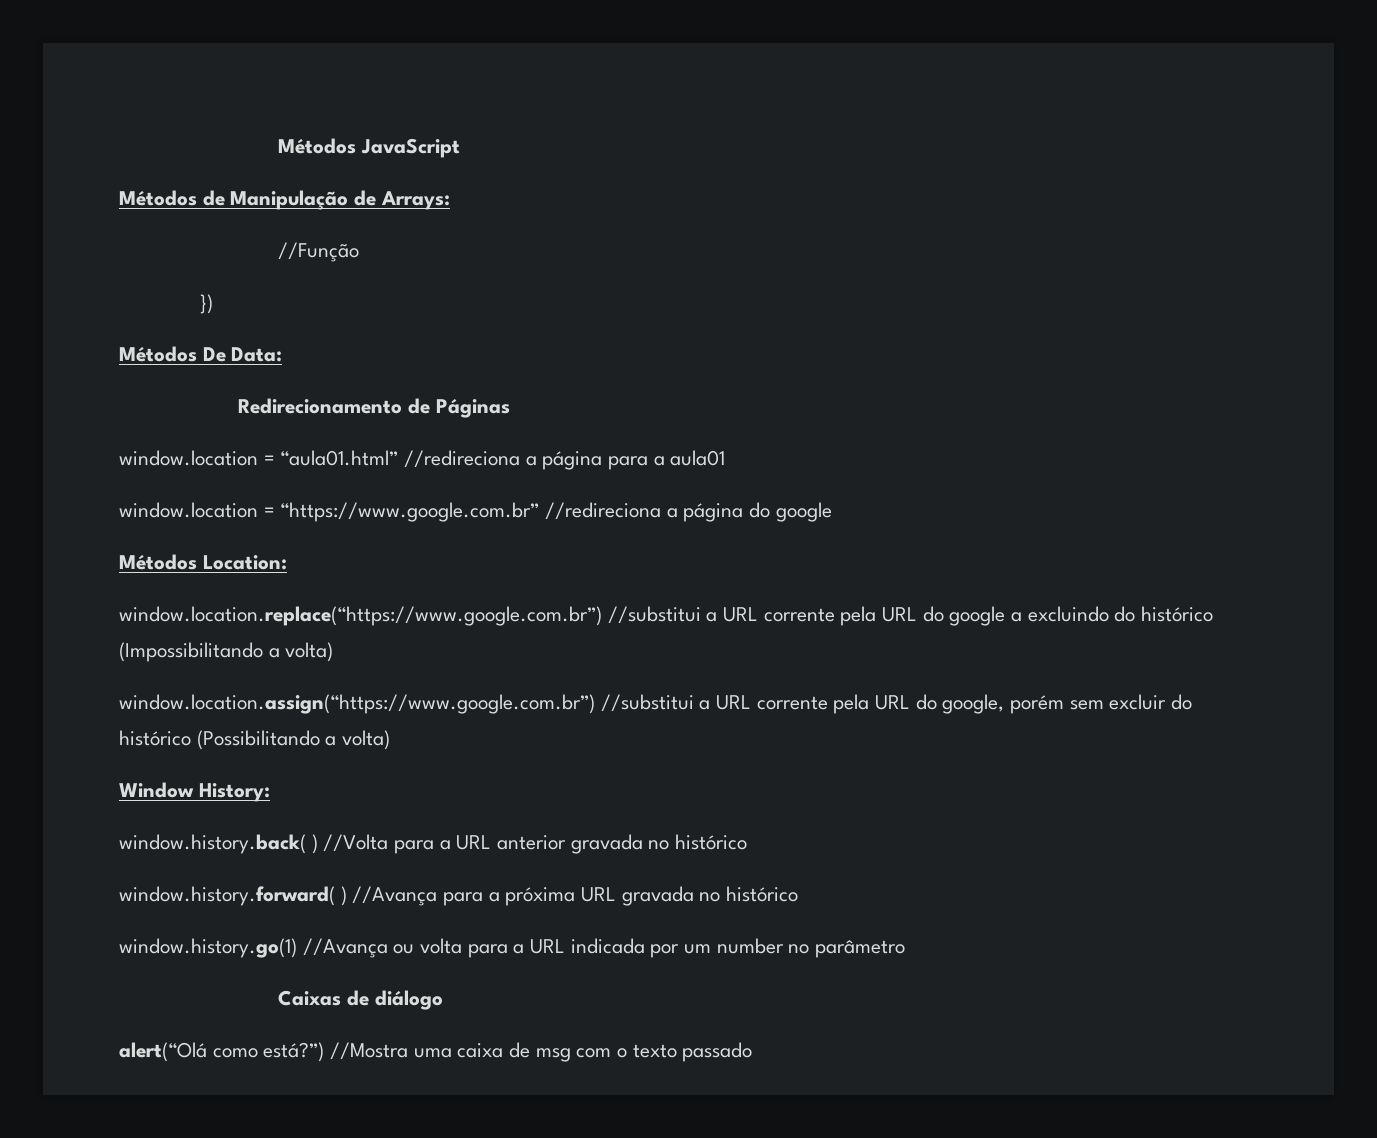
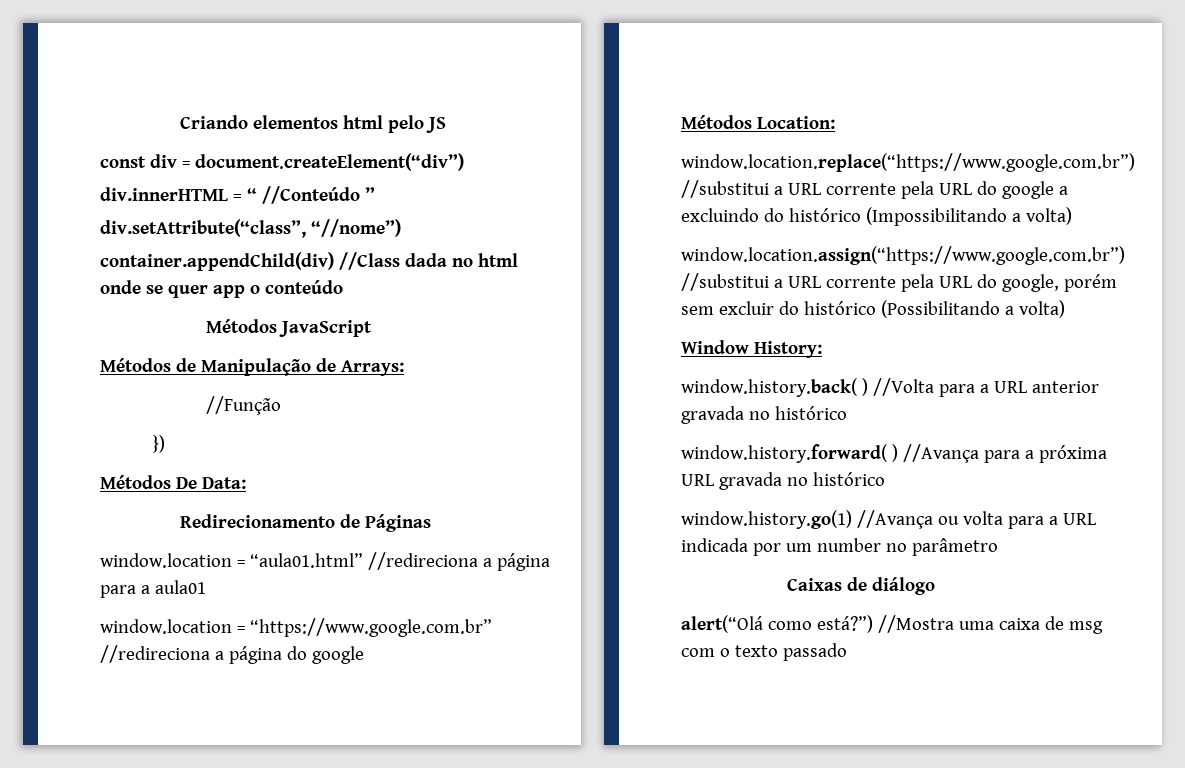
+ Criando elementos html pelo JS
+ const div = document.createElement(“div”)
+ div.innerHTML = “ //Conteúdo ”
+ div.setAttribute(“class”, “//nome”)
+ container.appendChild(div) //Class dada no html onde se quer app o conteúdo

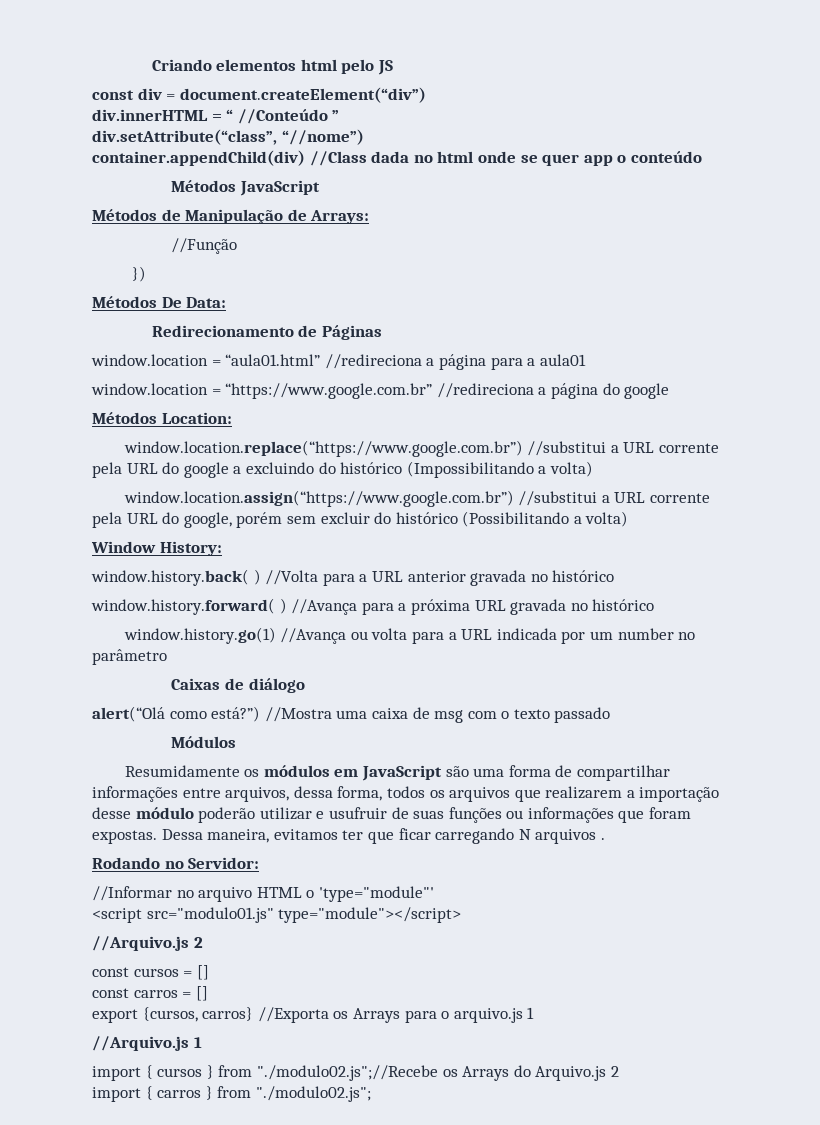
+ Módulos
+ Resumidamente os módulos em JavaScript são uma forma de compartilhar informações entre arquivos, dessa forma, todos os arquivos que realizarem a importação desse módulo poderão utilizar e usufruir de suas funções ou informações que foram expostas. Dessa maneira, evitamos ter que ficar carregando N arquivos .
+ Rodando no Servidor:
+ //Informar no arquivo HTML o 'type="module"'
+ <script src="modulo01.js" type="module"></script>
+ //Arquivo.js 2
+ const cursos = []
+ const carros = []
+ export {cursos, carros} //Exporta os Arrays para o arquivo.js 1
+ //Arquivo.js 1
+ import { cursos } from "./modulo02.js";//Recebe os Arrays do Arquivo.js 2
+ import { carros } from "./modulo02.js";

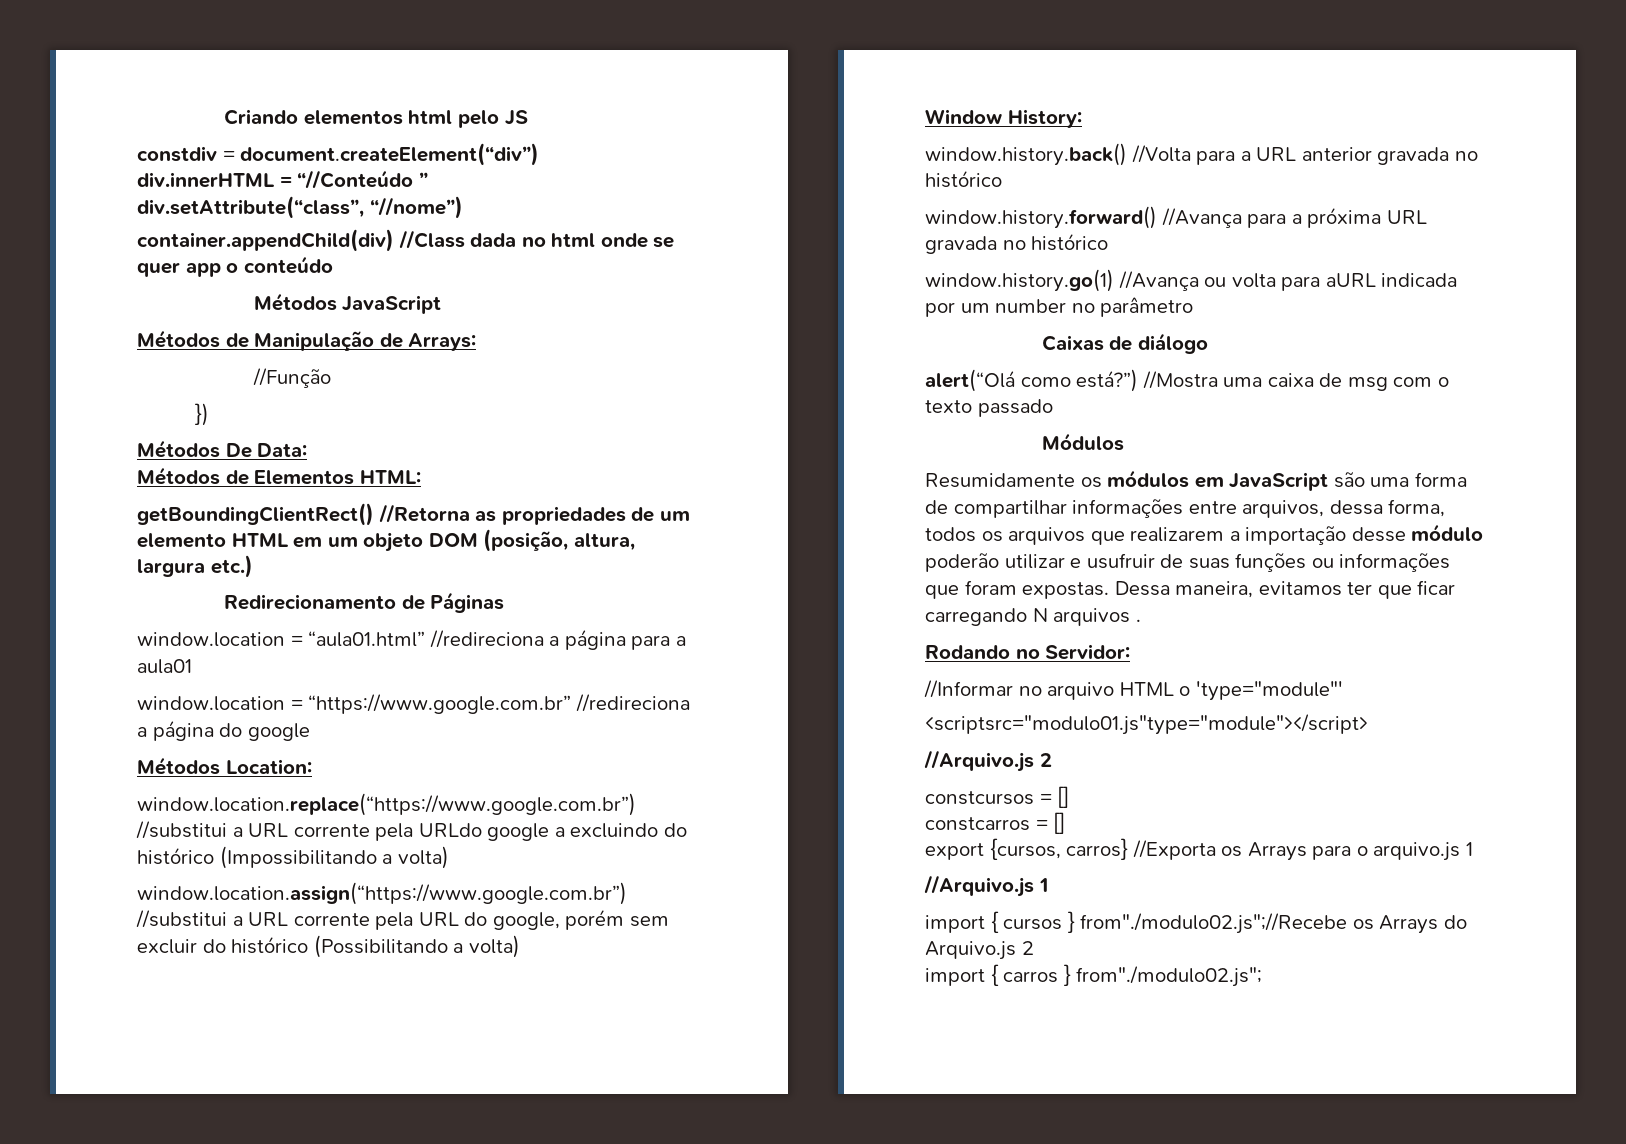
- const div = document.createElement(“div”)
+ constdiv = document.createElement(“div”)
- div.innerHTML = “ //Conteúdo ”
+ div.innerHTML = “//Conteúdo ”
+ Métodos de Elementos HTML:
+ getBoundingClientRect() //Retorna as propriedades de um elemento HTML em um objeto DOM (posição, altura, largura etc.)
- window.location.replace(“https://www.google.com.br”) //substitui a URL corrente pela URL do google a excluindo do histórico (Impossibilitando a volta)
+ window.location.replace(“https://www.google.com.br”) //substitui a URL corrente pela URLdo google a excluindo do histórico (Impossibilitando a volta)
- window.history.back( ) //Volta para a URL anterior gravada no histórico
+ window.history.back() //Volta para a URL anterior gravada no histórico
- window.history.forward( ) //Avança para a próxima URL gravada no histórico
+ window.history.forward() //Avança para a próxima URL gravada no histórico
- window.history.go(1) //Avança ou volta para a URL indicada por um number no parâmetro
+ window.history.go(1) //Avança ou volta para aURL indicada por um number no parâmetro
- <script src="modulo01.js" type="module"></script>
+ <scriptsrc="modulo01.js"type="module"></script>
- const cursos = []
- const carros = []
+ constcursos = []
+ constcarros = []
- import { cursos } from "./modulo02.js";//Recebe os Arrays do Arquivo.js 2
+ import { cursos } from"./modulo02.js";//Recebe os Arrays do Arquivo.js 2
- import { carros } from "./modulo02.js";
+ import { carros } from"./modulo02.js";

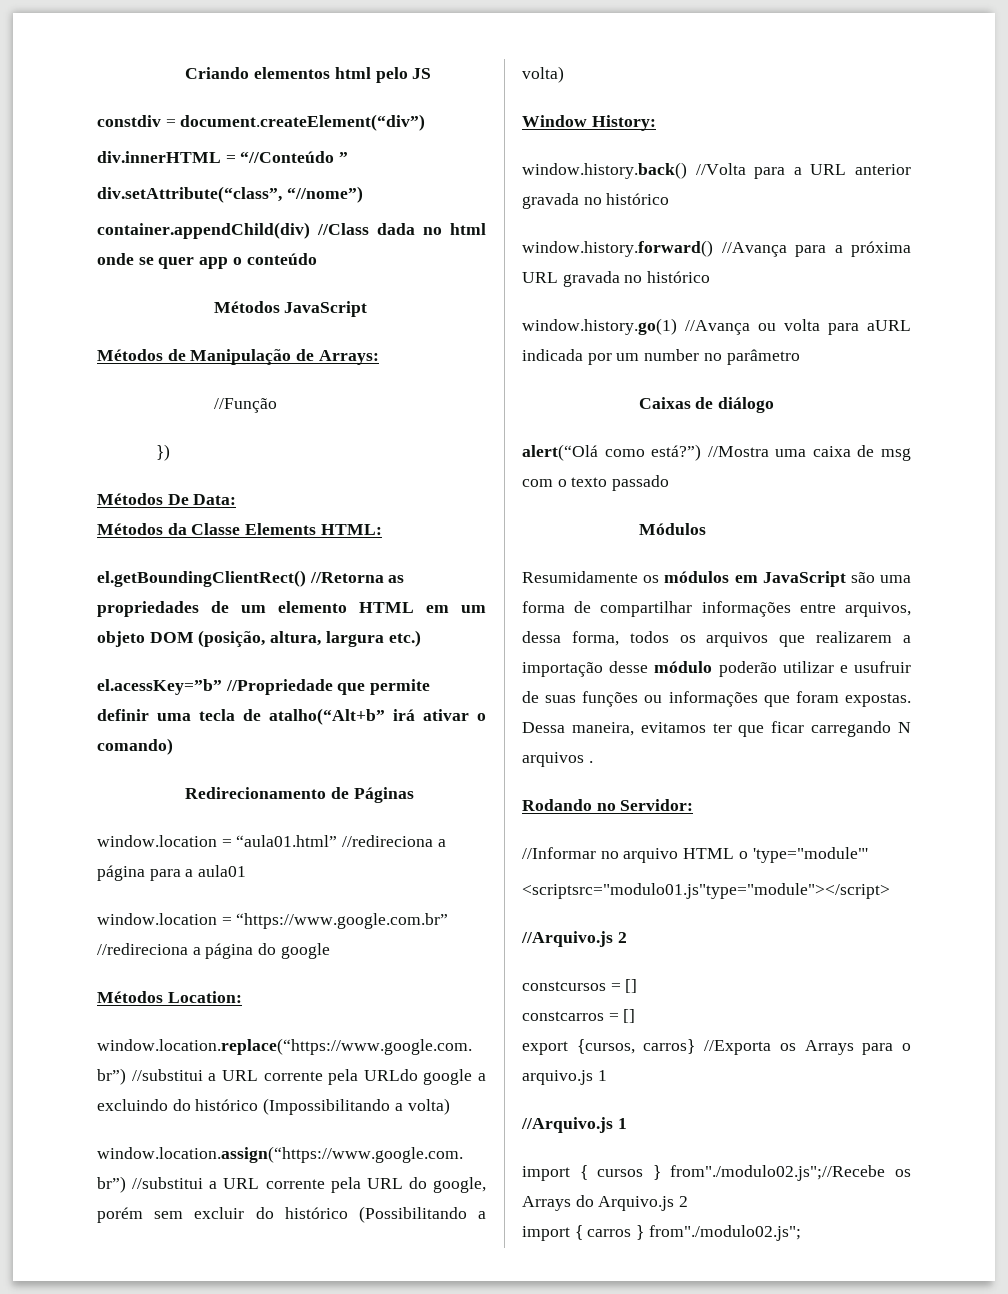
- Métodos de Elementos HTML:
+ Métodos da Classe Elements HTML:
- getBoundingClientRect() //Retorna as propriedades de um elemento HTML em um objeto DOM (posição, altura, largura etc.)
+ el.getBoundingClientRect() //Retorna as propriedades de um elemento HTML em um objeto DOM (posição, altura, largura etc.)
+ el.acessKey=”b” //Propriedade que permite definir uma tecla de atalho(“Alt+b” irá ativar o comando)

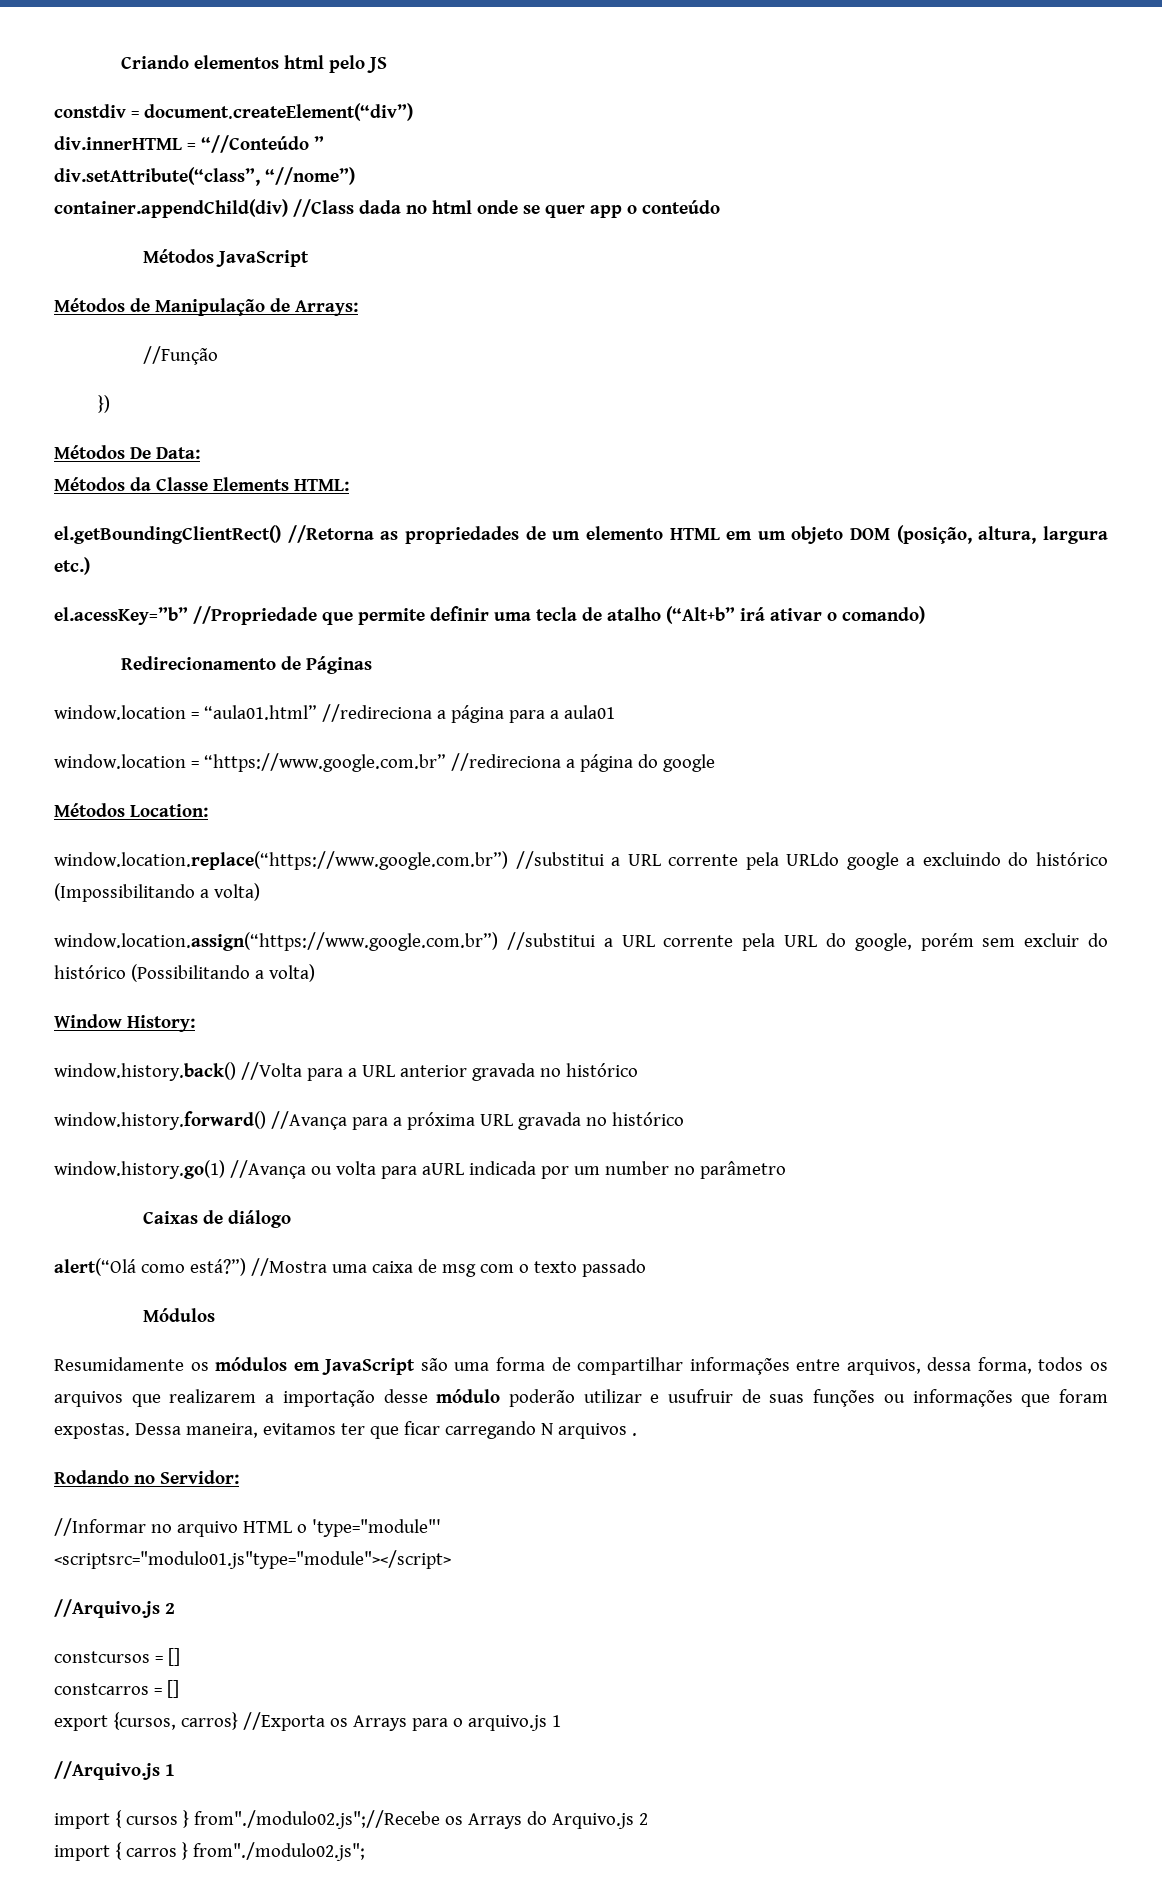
- el.acessKey=”b” //Propriedade que permite definir uma tecla de atalho(“Alt+b” irá ativar o comando)
+ el.acessKey=”b” //Propriedade que permite definir uma tecla de atalho (“Alt+b” irá ativar o comando)

